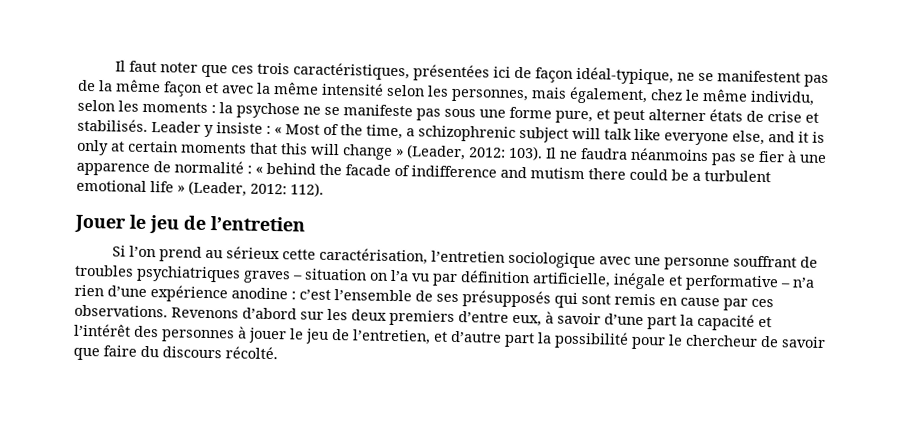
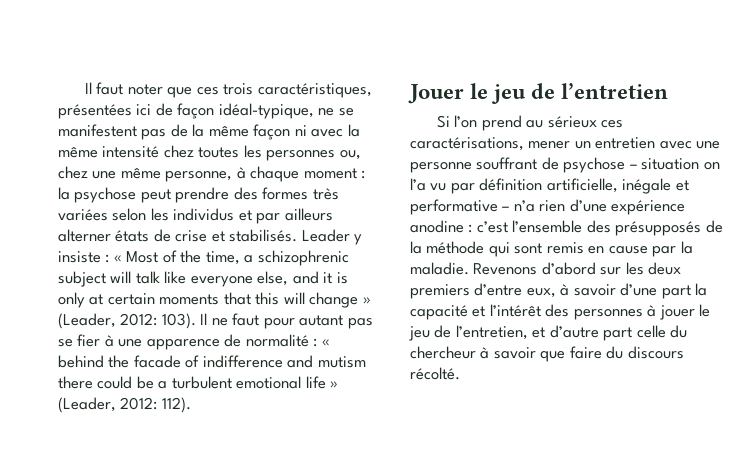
- Il faut noter que ces trois caractéristiques, présentées ici de façon idéal-typique, ne se manifestent pas de la même façon et avec la même intensité selon les personnes, mais également, chez le même individu, selon les moments : la psychose ne se manifeste pas sous une forme pure, et peut alterner états de crise et stabilisés.
+ Il faut noter que ces trois caractéristiques, présentées ici de façon idéal-typique, ne se manifestent pas de la même façon ni avec la même intensité chez toutes les personnes ou, chez une même personne, à chaque moment : la psychose peut prendre des formes très variées selon les individus et par ailleurs alterner états de crise et stabilisés.
- Il ne faudra néanmoins pas se fier à une apparence de normalité : « behind the facade of indifference and mutism there could be a turbulent emotional life » (Leader, 2012: 112).
+ Il ne faut pour autant pas se fier à une apparence de normalité : « behind the facade of indifference and mutism there could be a turbulent emotional life » (Leader, 2012: 112).
- Si l’on prend au sérieux cette caractérisation, l’entretien sociologique avec une personne souffrant de troubles psychiatriques graves – situation on l’a vu par définition artificielle, inégale et performative – n’a rien d’une expérience anodine : c’est l’ensemble de ses présupposés qui sont remis en cause par ces observations.
+ Si l’on prend au sérieux ces caractérisations, mener un entretien avec une personne souffrant de psychose – situation on l’a vu par définition artificielle, inégale et performative – n’a rien d’une expérience anodine : c’est l’ensemble des présupposés de la méthode qui sont remis en cause par la maladie.
- Revenons d’abord sur les deux premiers d’entre eux, à savoir d’une part la capacité et l’intérêt des personnes à jouer le jeu de l’entretien, et d’autre part la possibilité pour le chercheur de savoir que faire du discours récolté.
+ Revenons d’abord sur les deux premiers d’entre eux, à savoir d’une part la capacité et l’intérêt des personnes à jouer le jeu de l’entretien, et d’autre part celle du chercheur à savoir que faire du discours récolté.

